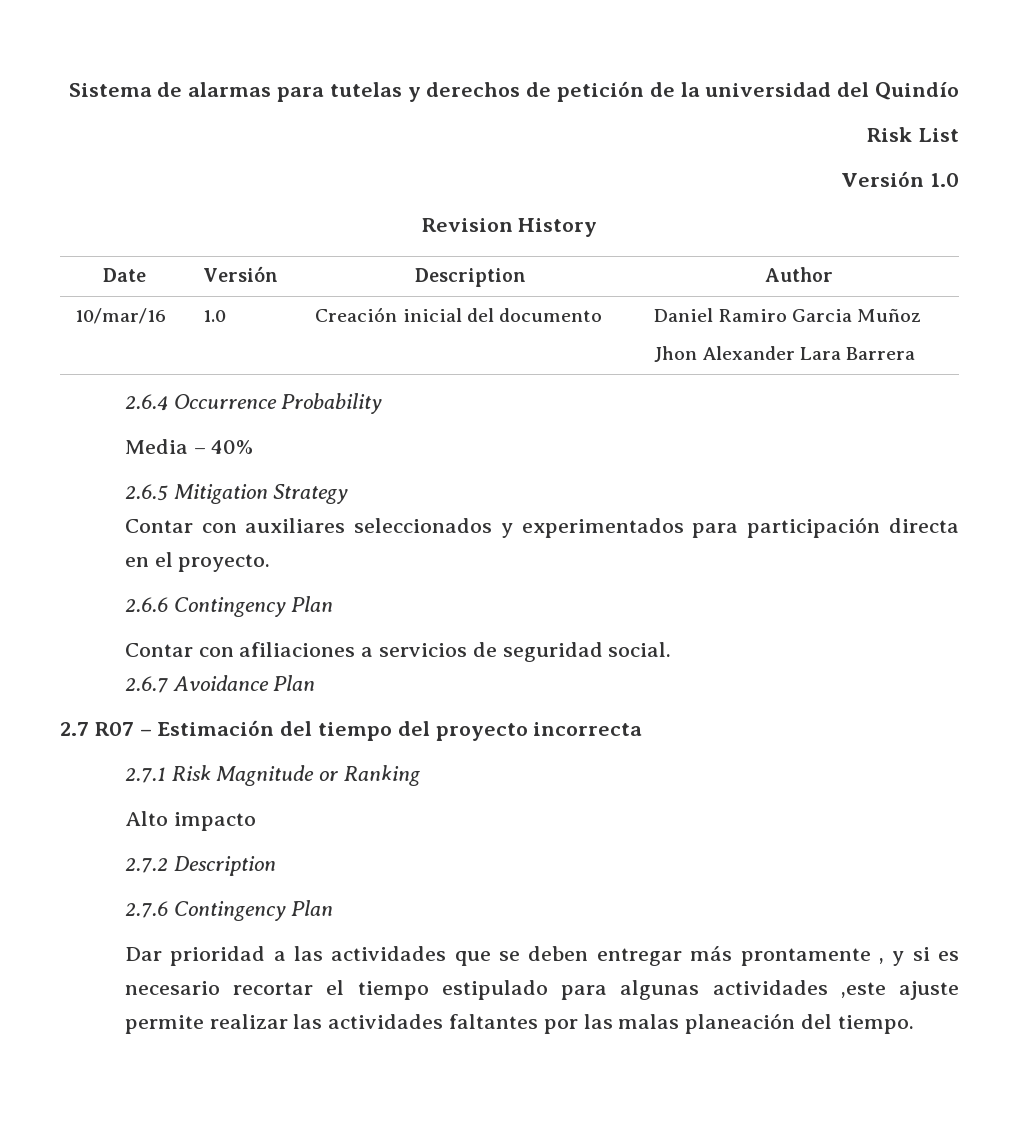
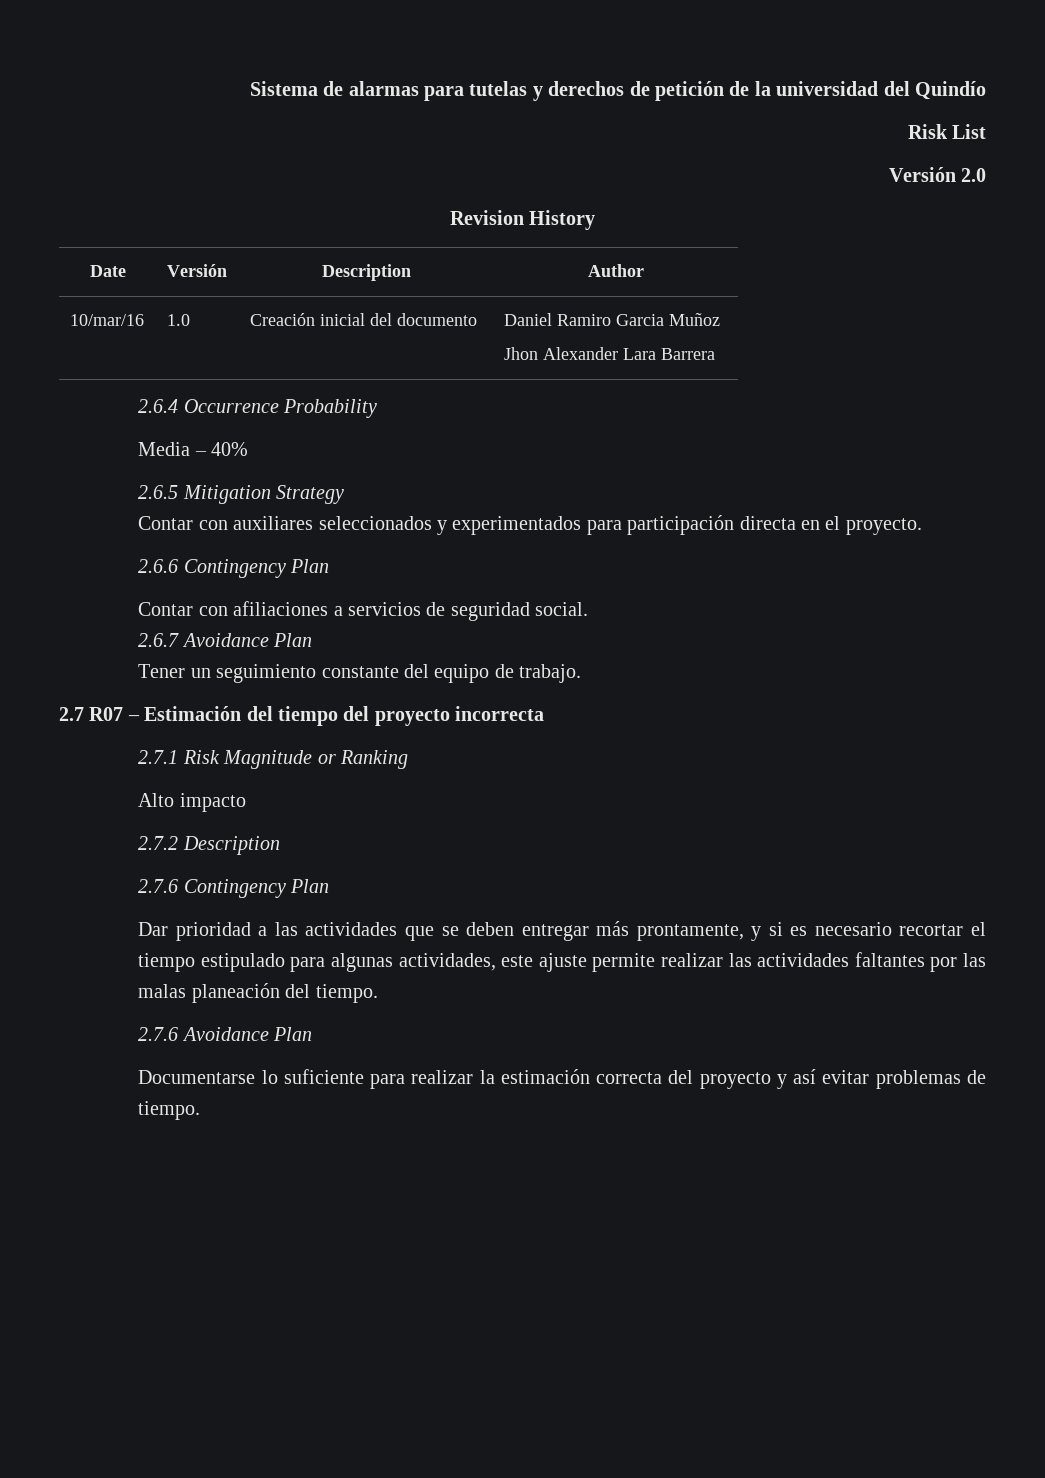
- Versión 1.0
+ Versión 2.0
+ Tener un seguimiento constante del equipo de trabajo.
- Dar prioridad a las actividades que se deben entregar más prontamente , y si es necesario recortar el tiempo estipulado para algunas actividades ,este ajuste permite realizar las actividades faltantes por las malas planeación del tiempo.
+ Dar prioridad a las actividades que se deben entregar más prontamente, y si es necesario recortar el tiempo estipulado para algunas actividades, este ajuste permite realizar las actividades faltantes por las malas planeación del tiempo.
+ 2.7.6 Avoidance Plan
+ Documentarse lo suficiente para realizar la estimación correcta del proyecto y así evitar problemas de tiempo.

